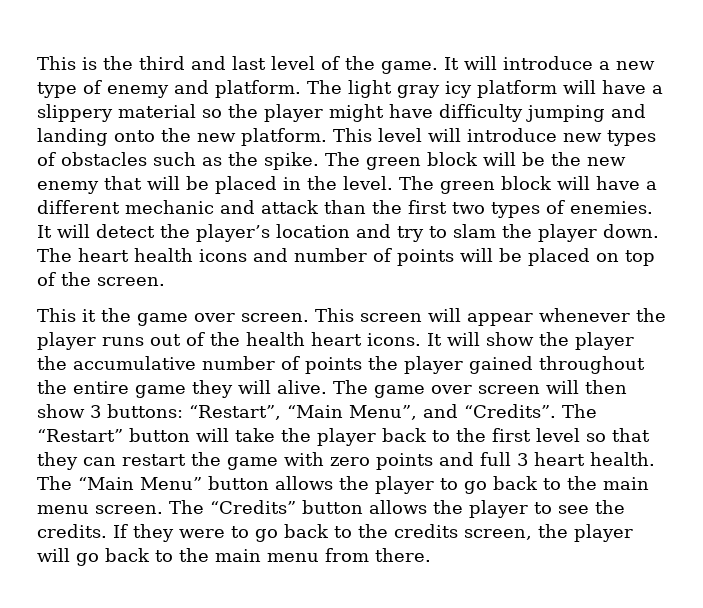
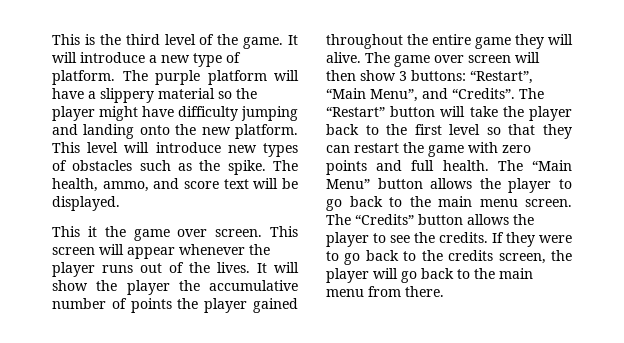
- This is the third and last level of the game.
+ This is the third level of the game.
- It will introduce a new type of enemy and platform. The light gray icy platform will have a slippery material so the player might have difficulty jumping and landing onto the new platform.
+ It will introduce a new type of platform. The purple platform will have a slippery material so the player might have difficulty jumping and landing onto the new platform.
- The green block will be the new enemy that will be placed in the level. The green block will have a different mechanic and attack than the first two types of enemies. It will detect the player’s location and try to slam the player down. The heart health icons and number of points will be placed on top of the screen.
+ The health, ammo, and score text will be displayed.
- This screen will appear whenever the player runs out of the health heart icons.
+ This screen will appear whenever the player runs out of the lives.
- The “Restart” button will take the player back to the first level so that they can restart the game with zero points and full 3 heart health.
+ The “Restart” button will take the player back to the first level so that they can restart the game with zero points and full health.

